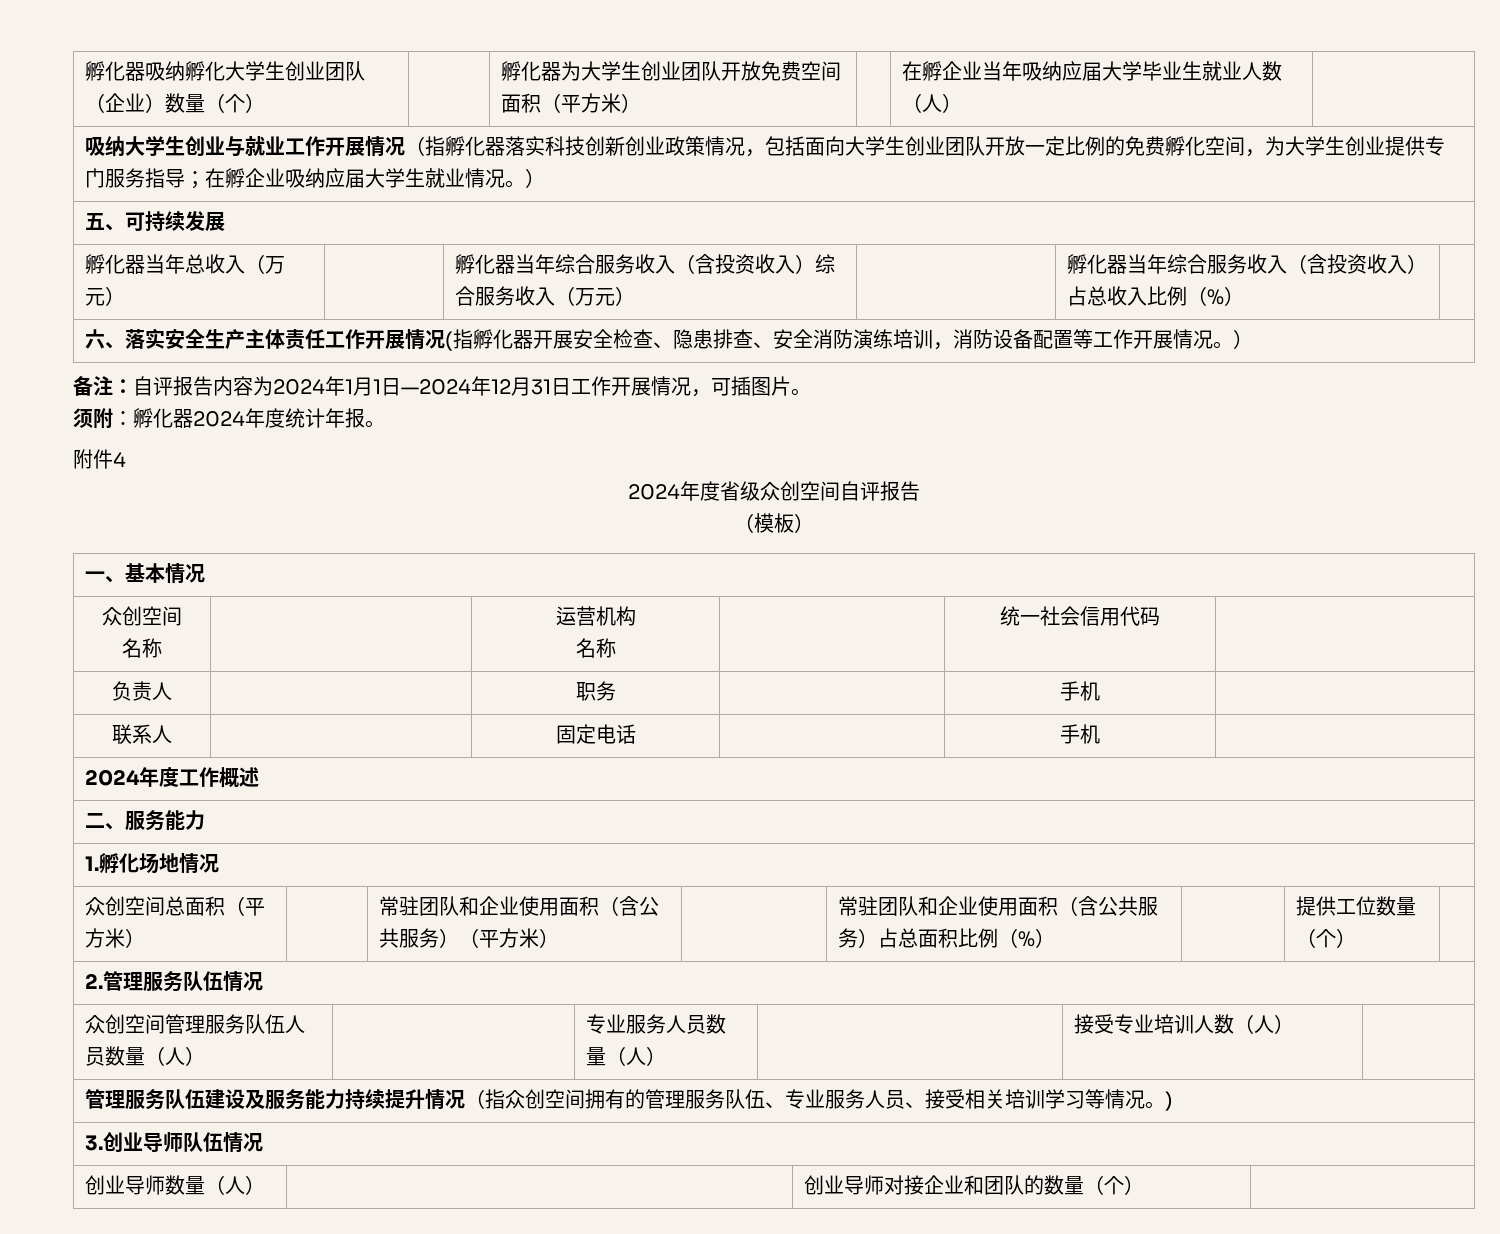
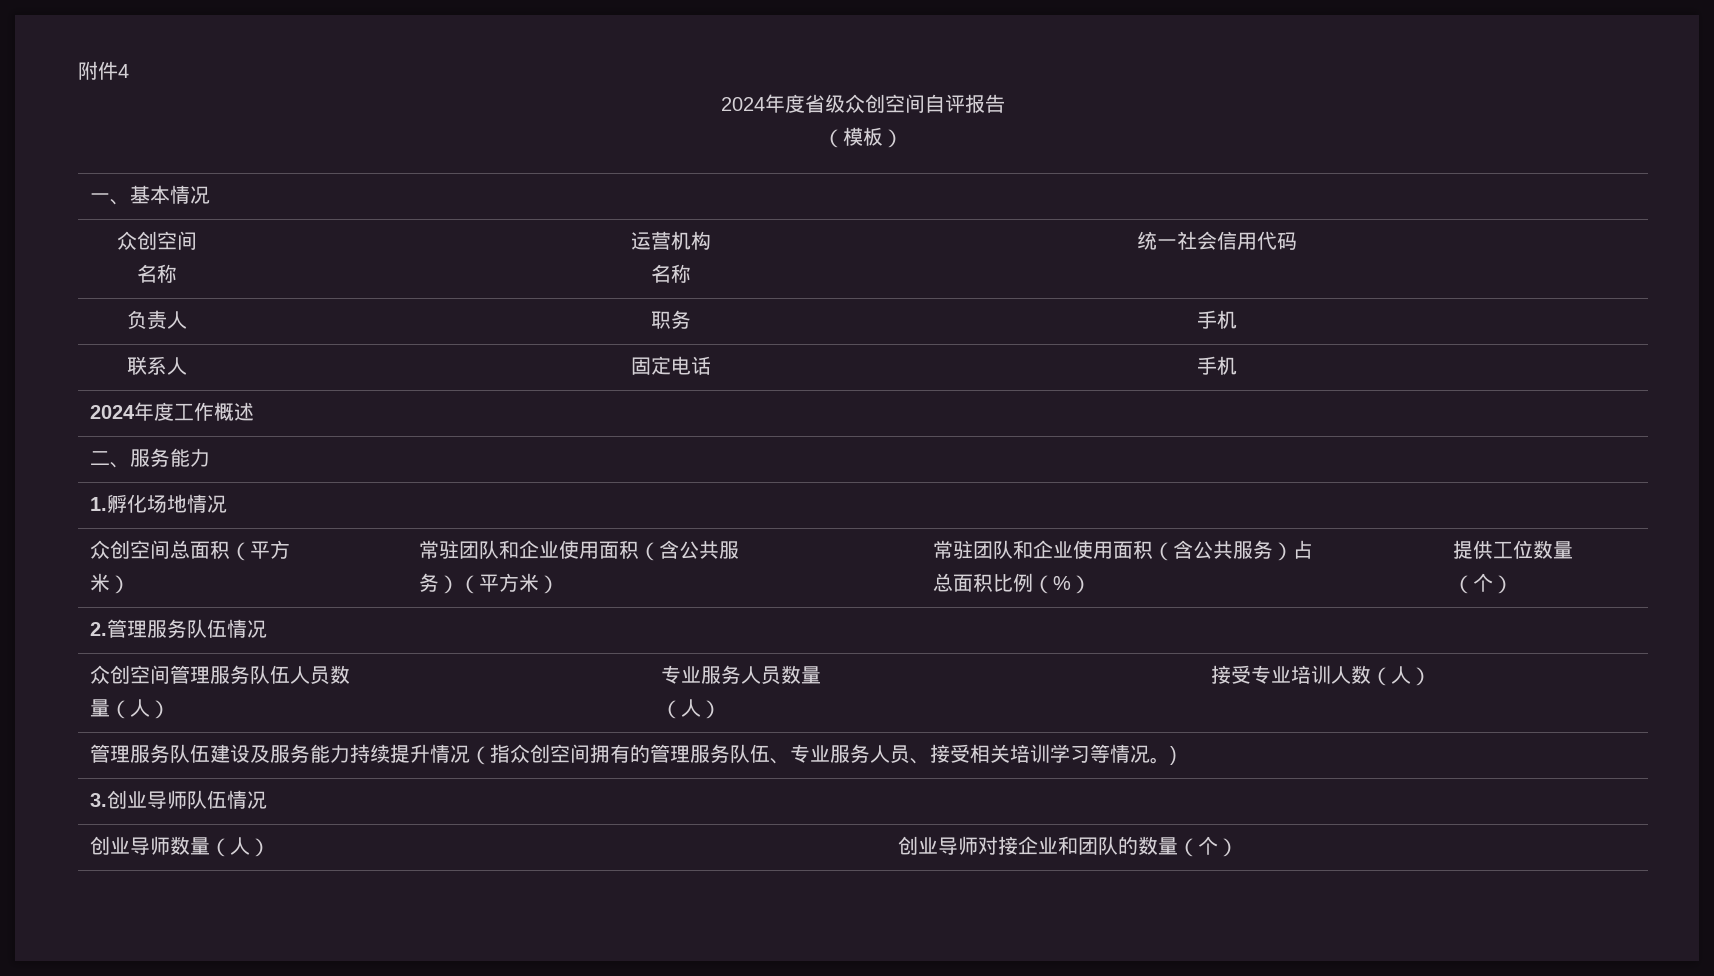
- 孵化器吸纳孵化大学生创业团队（企业）数量（个） | | 孵化器为大学生创业团队开放免费空间面积（平方米） | | 在孵企业当年吸纳应届大学毕业生就业人数（人） |
- 吸纳大学生创业与就业工作开展情况（指孵化器落实科技创新创业政策情况，包括面向大学生创业团队开放一定比例的免费孵化空间，为大学生创业提供专门服务指导；在孵企业吸纳应届大学生就业情况。）
- 五、可持续发展
- 孵化器当年总收入（万元） | | 孵化器当年综合服务收入（含投资收入）综合服务收入（万元） | | 孵化器当年综合服务收入（含投资收入）占总收入比例（%） |
- 六、落实安全生产主体责任工作开展情况(指孵化器开展安全检查、隐患排查、安全消防演练培训，消防设备配置等工作开展情况。）
- 备注：自评报告内容为2024年1月1日—2024年12月31日工作开展情况，可插图片。
- 须附：孵化器2024年度统计年报。

